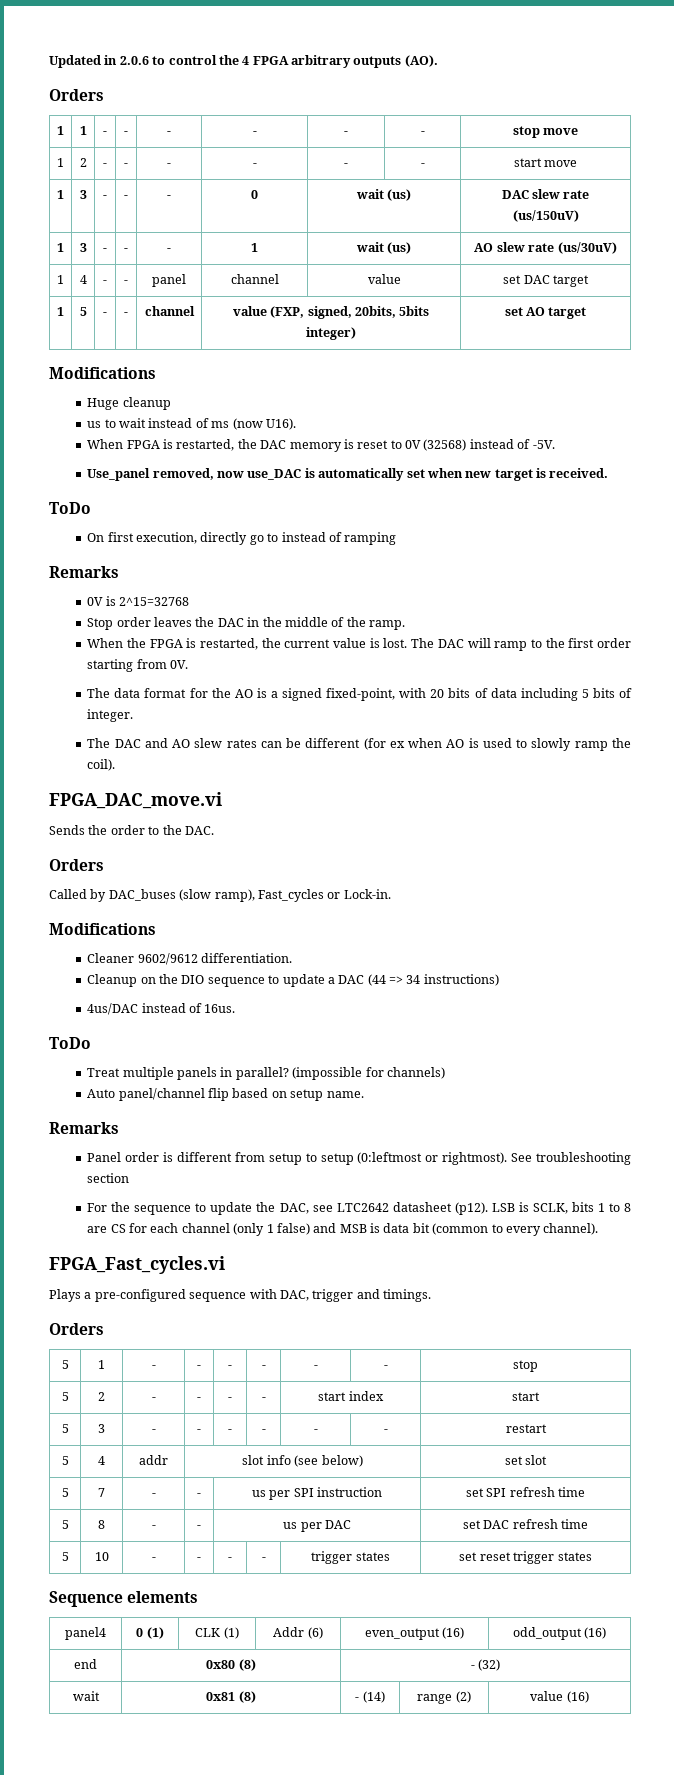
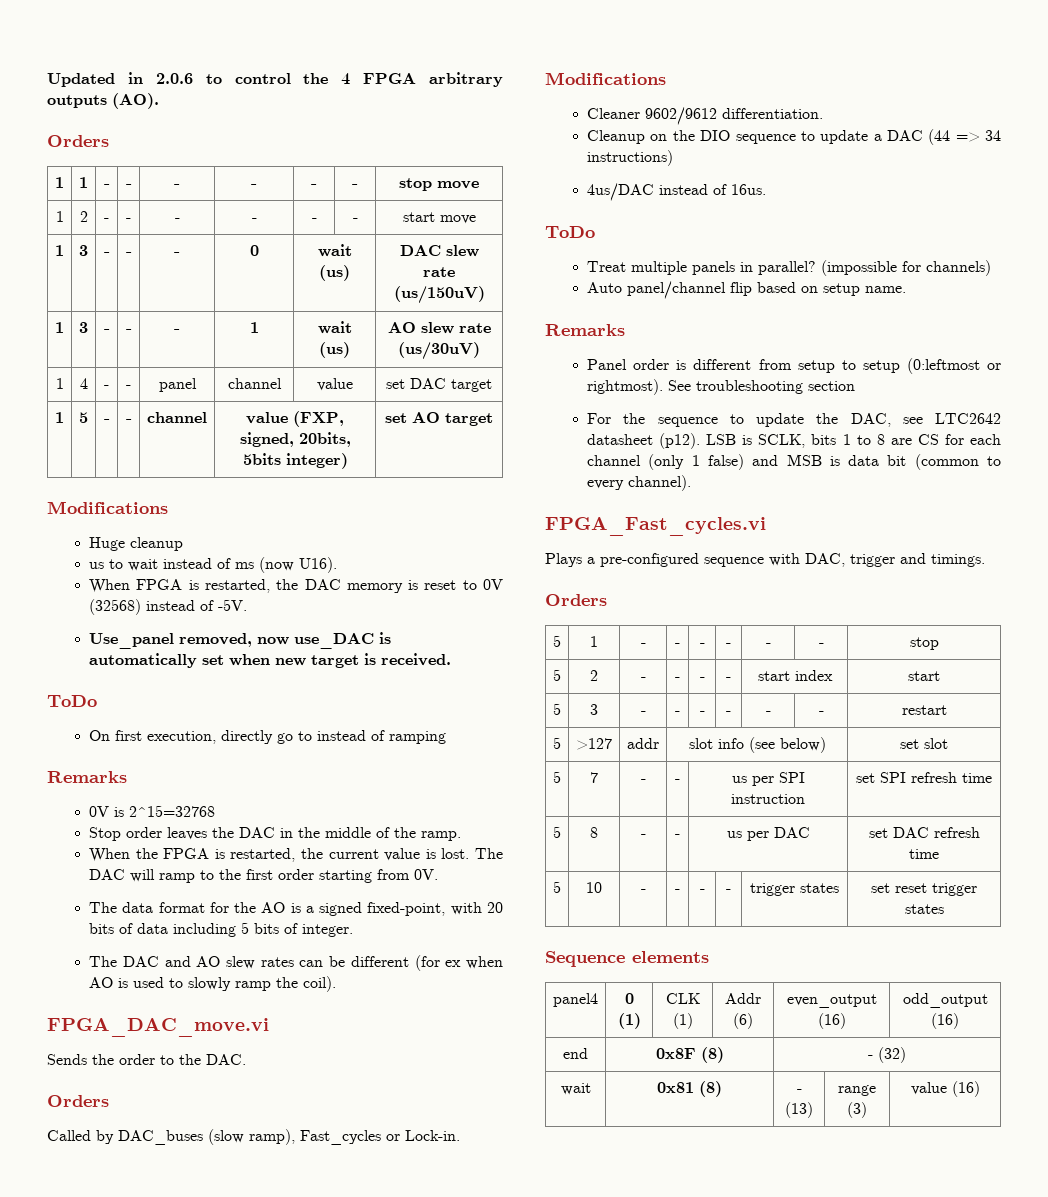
- 5 | 4 | addr | slot info (see below) | set slot
+ 5 | >127 | addr | slot info (see below) | set slot
- end | 0x80 (8) | - (32)
+ end | 0x8F (8) | - (32)
- wait | 0x81 (8) | - (14) | range (2) | value (16)
+ wait | 0x81 (8) | - (13) | range (3) | value (16)

